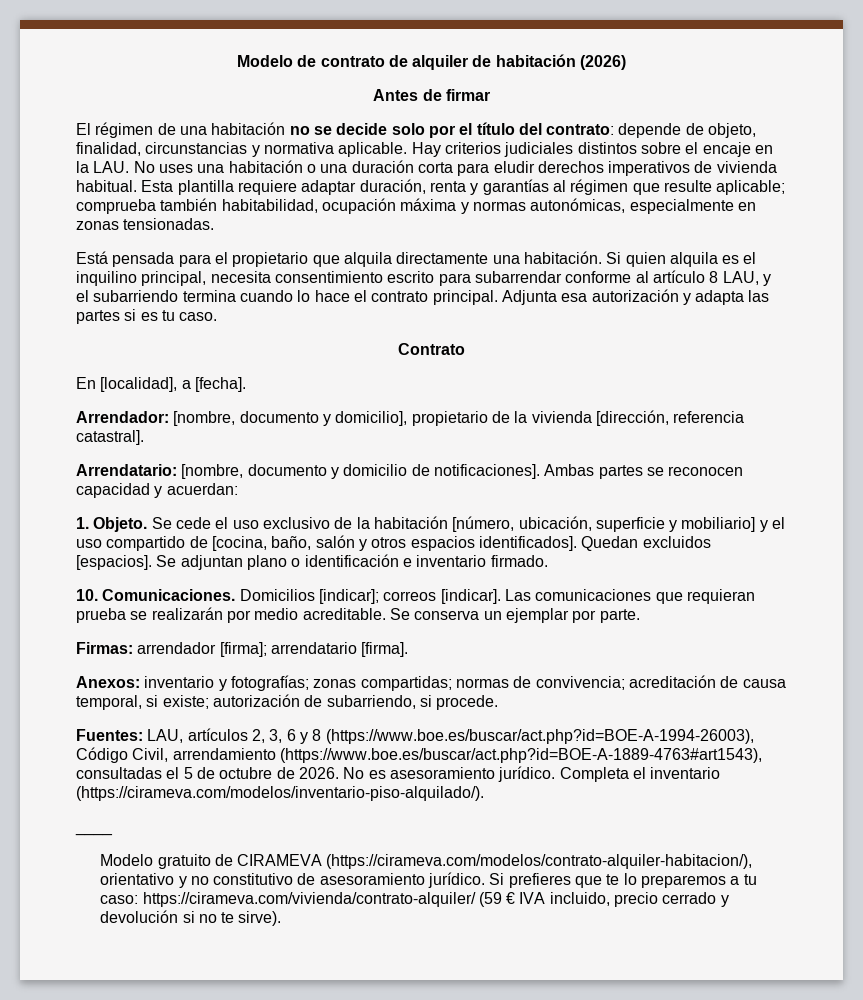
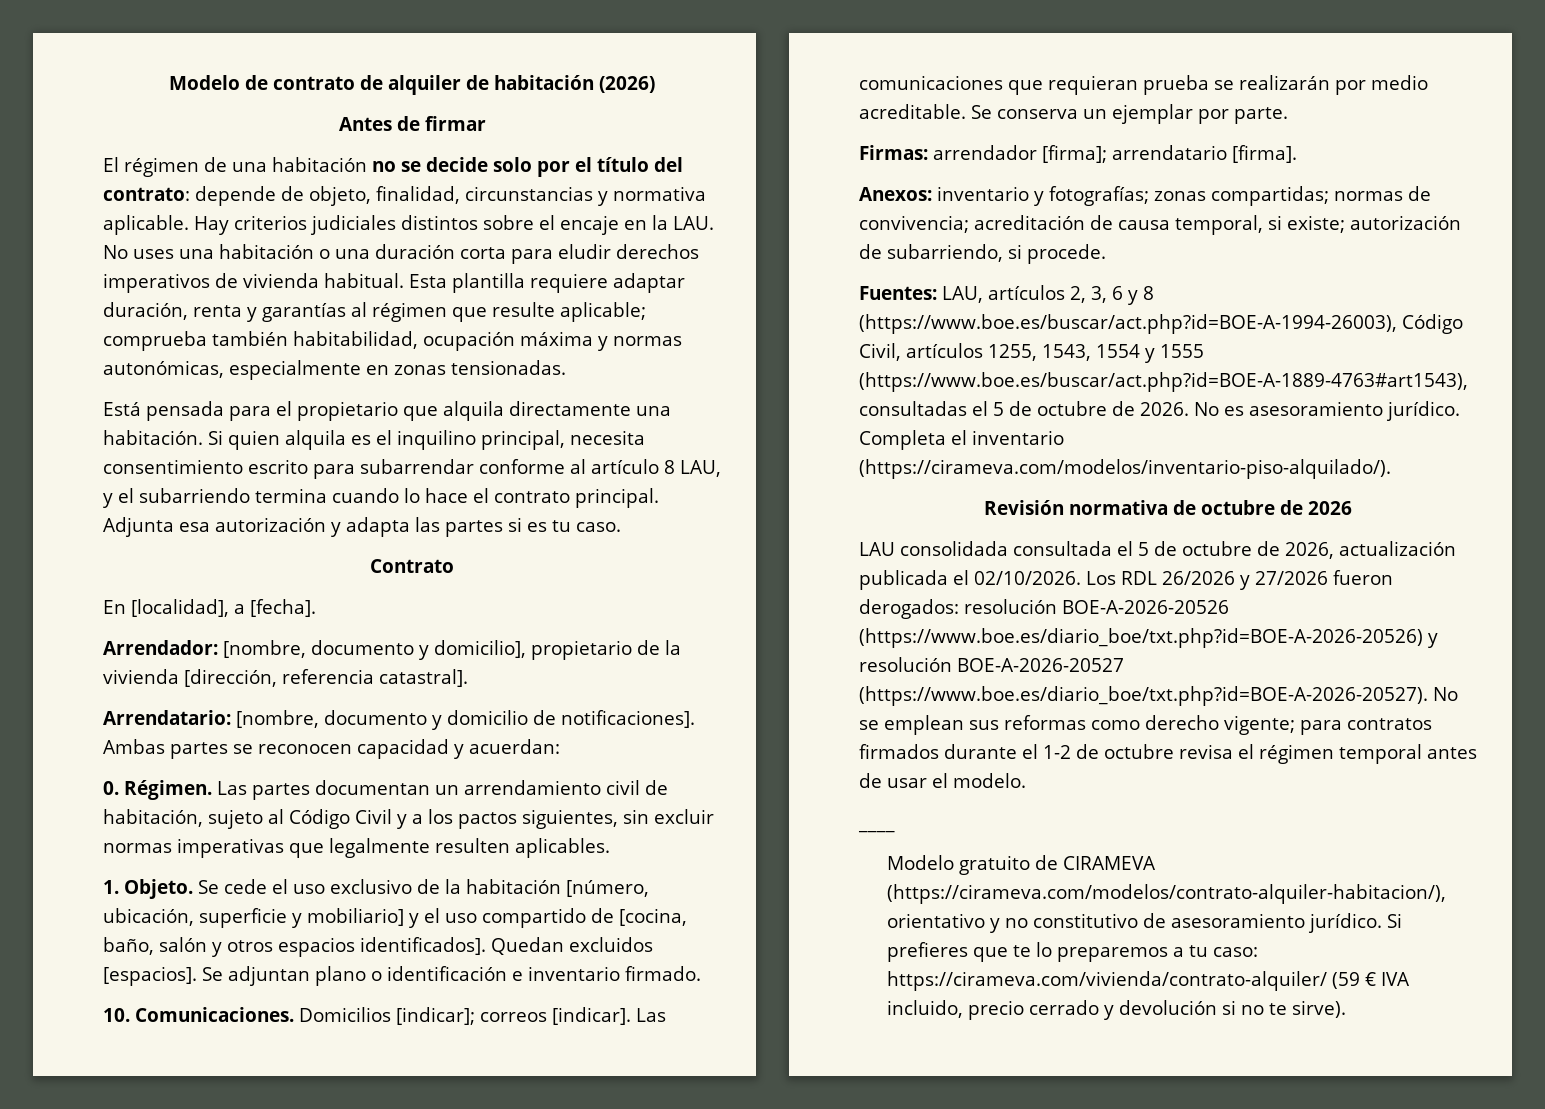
+ 0. Régimen. Las partes documentan un arrendamiento civil de habitación, sujeto al Código Civil y a los pactos siguientes, sin excluir normas imperativas que legalmente resulten aplicables.
- Fuentes: LAU, artículos 2, 3, 6 y 8 (https://www.boe.es/buscar/act.php?id=BOE-A-1994-26003), Código Civil, arrendamiento (https://www.boe.es/buscar/act.php?id=BOE-A-1889-4763#art1543), consultadas el 5 de octubre de 2026.
+ Fuentes: LAU, artículos 2, 3, 6 y 8 (https://www.boe.es/buscar/act.php?id=BOE-A-1994-26003), Código Civil, artículos 1255, 1543, 1554 y 1555 (https://www.boe.es/buscar/act.php?id=BOE-A-1889-4763#art1543), consultadas el 5 de octubre de 2026.
+ Revisión normativa de octubre de 2026
+ LAU consolidada consultada el 5 de octubre de 2026, actualización publicada el 02/10/2026. Los RDL 26/2026 y 27/2026 fueron derogados: resolución BOE-A-2026-20526 (https://www.boe.es/diario_boe/txt.php?id=BOE-A-2026-20526) y resolución BOE-A-2026-20527 (https://www.boe.es/diario_boe/txt.php?id=BOE-A-2026-20527). No se emplean sus reformas como derecho vigente; para contratos firmados durante el 1-2 de octubre revisa el régimen temporal antes de usar el modelo.

